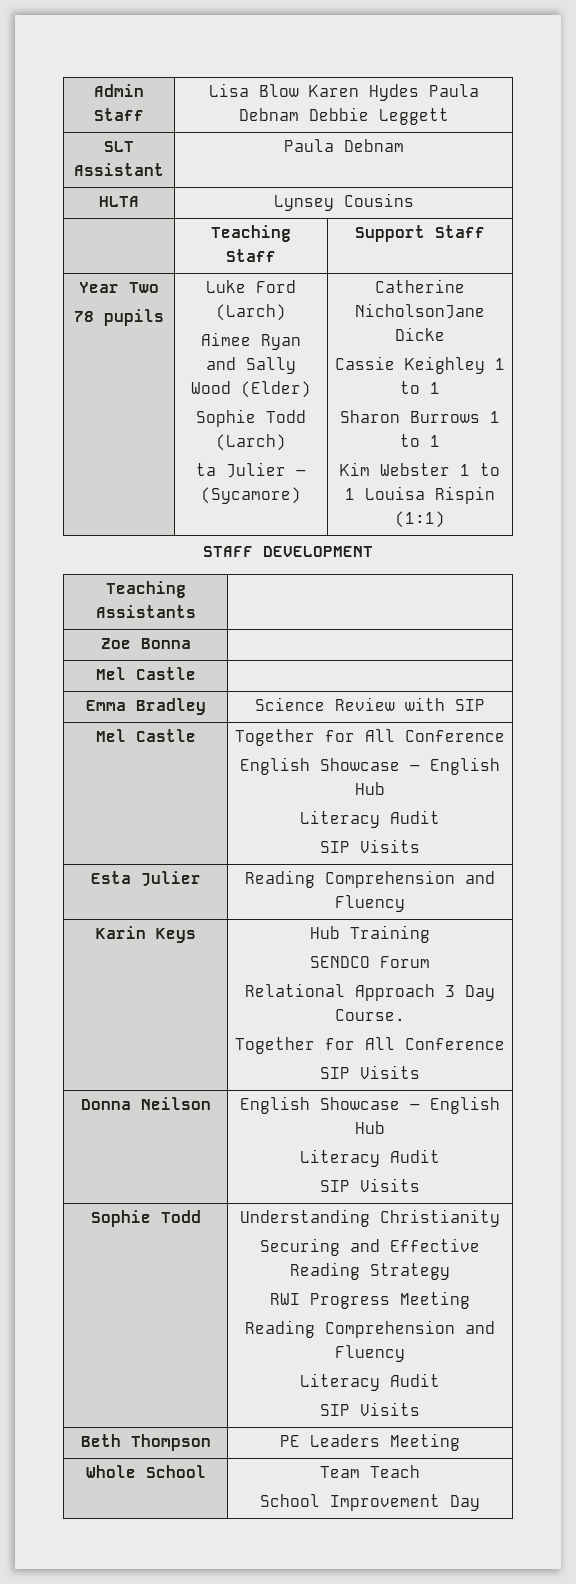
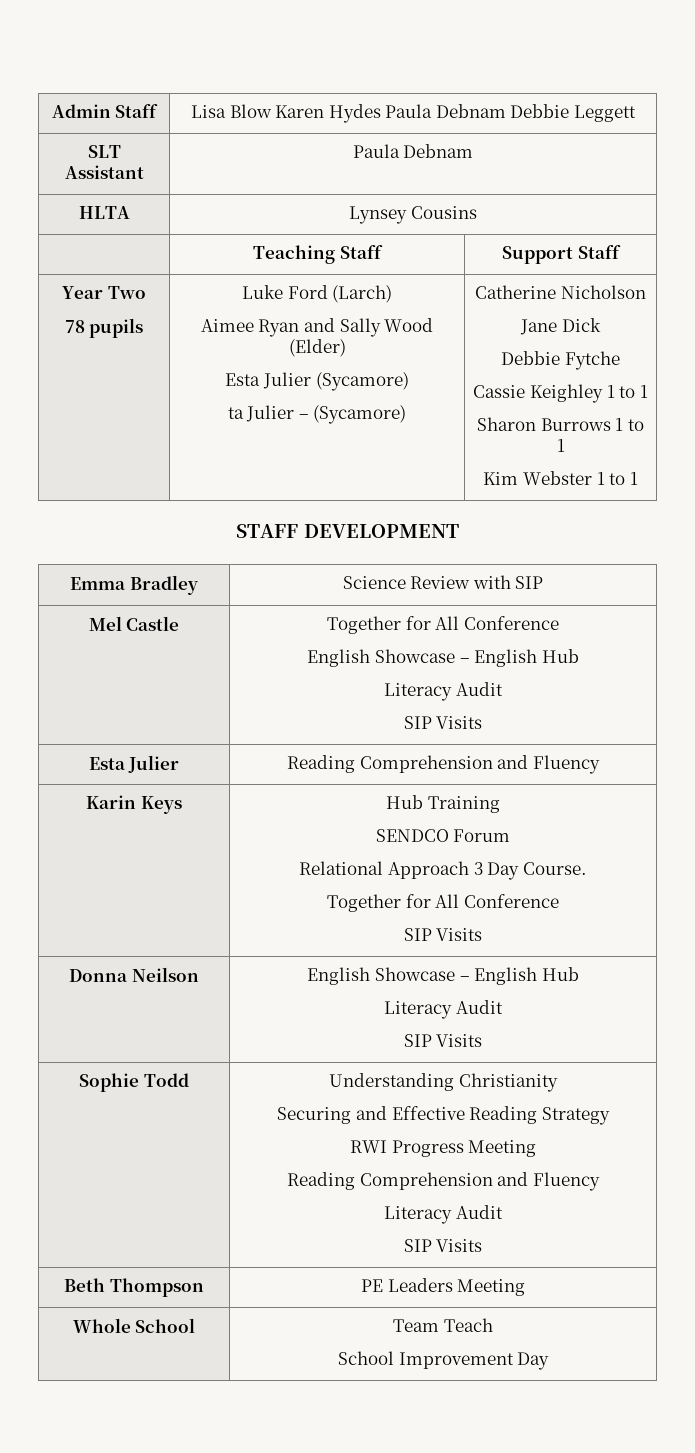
- Sophie Todd (Larch)
+ Esta Julier (Sycamore)
- Catherine NicholsonJane Dicke
+ Catherine Nicholson
+ Jane Dick
+ Debbie Fytche
- Kim Webster 1 to 1 Louisa Rispin (1:1)
+ Kim Webster 1 to 1
- Teaching Assistants |
- Zoe Bonna |
- Mel Castle |

